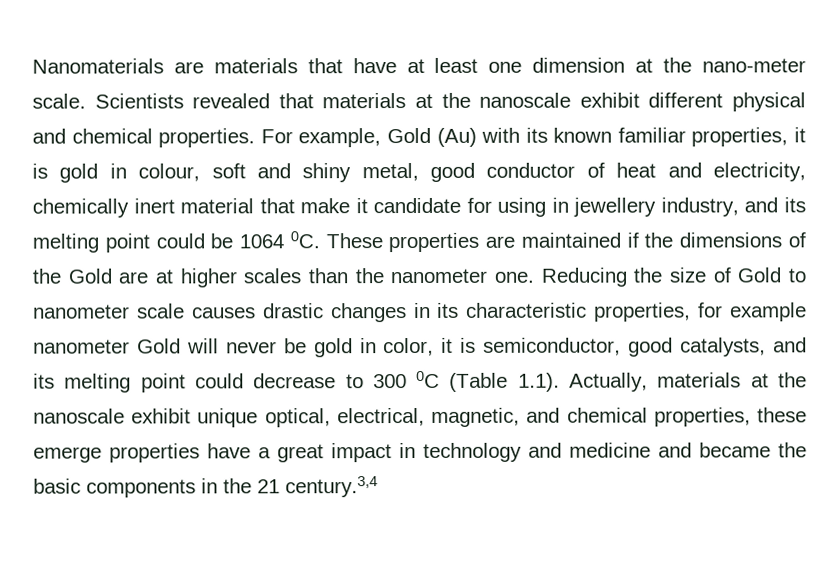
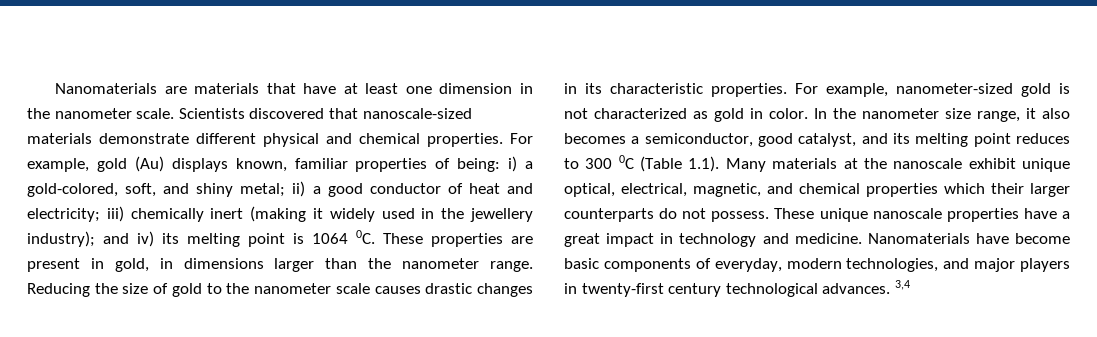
- Nanomaterials are materials that have at least one dimension at the nano-meter scale. Scientists revealed that materials at the nanoscale exhibit different physical and chemical properties.
+ Nanomaterials are materials that have at least one dimension in the nanometer scale. Scientists discovered that nanoscale-sized materials demonstrate different physical and chemical properties.
- For example, Gold (Au) with its known familiar properties, it is gold in colour, soft and shiny metal, good conductor of heat and electricity, chemically inert material that make it candidate for using in jewellery industry, and its melting point could be 1064 0C.
+ For example, gold (Au) displays known, familiar properties of being: i) a gold-colored, soft, and shiny metal; ii) a good conductor of heat and electricity; iii) chemically inert (making it widely used in the jewellery industry); and iv) its melting point is 1064 0C.
- These properties are maintained if the dimensions of the Gold are at higher scales than the nanometer one.
+ These properties are present in gold, in dimensions larger than the nanometer range.
- Reducing the size of Gold to nanometer scale causes drastic changes in its characteristic properties, for example nanometer Gold will never be gold in color, it is semiconductor, good catalysts, and its melting point could decrease to 300 0C (Table 1.1). Actually, materials at the nanoscale exhibit unique optical, electrical, magnetic, and chemical properties, these emerge properties have a great impact in technology and medicine and became the basic components in the 21 century.3,4
+ Reducing the size of gold to the nanometer scale causes drastic changes in its characteristic properties. For example, nanometer-sized gold is not characterized as gold in color. In the nanometer size range, it also becomes a semiconductor, good catalyst, and its melting point reduces to 300 0C (Table 1.1). Many materials at the nanoscale exhibit unique optical, electrical, magnetic, and chemical properties which their larger counterparts do not possess. These unique nanoscale properties have a great impact in technology and medicine. Nanomaterials have become basic components of everyday, modern technologies, and major players in twenty-first century technological advances. 3,4

